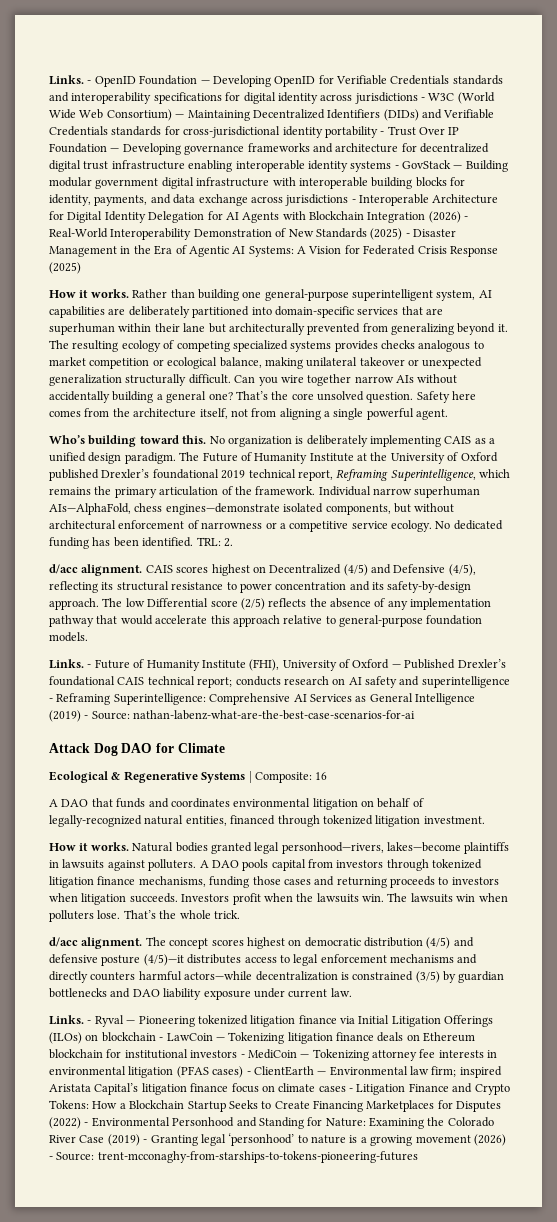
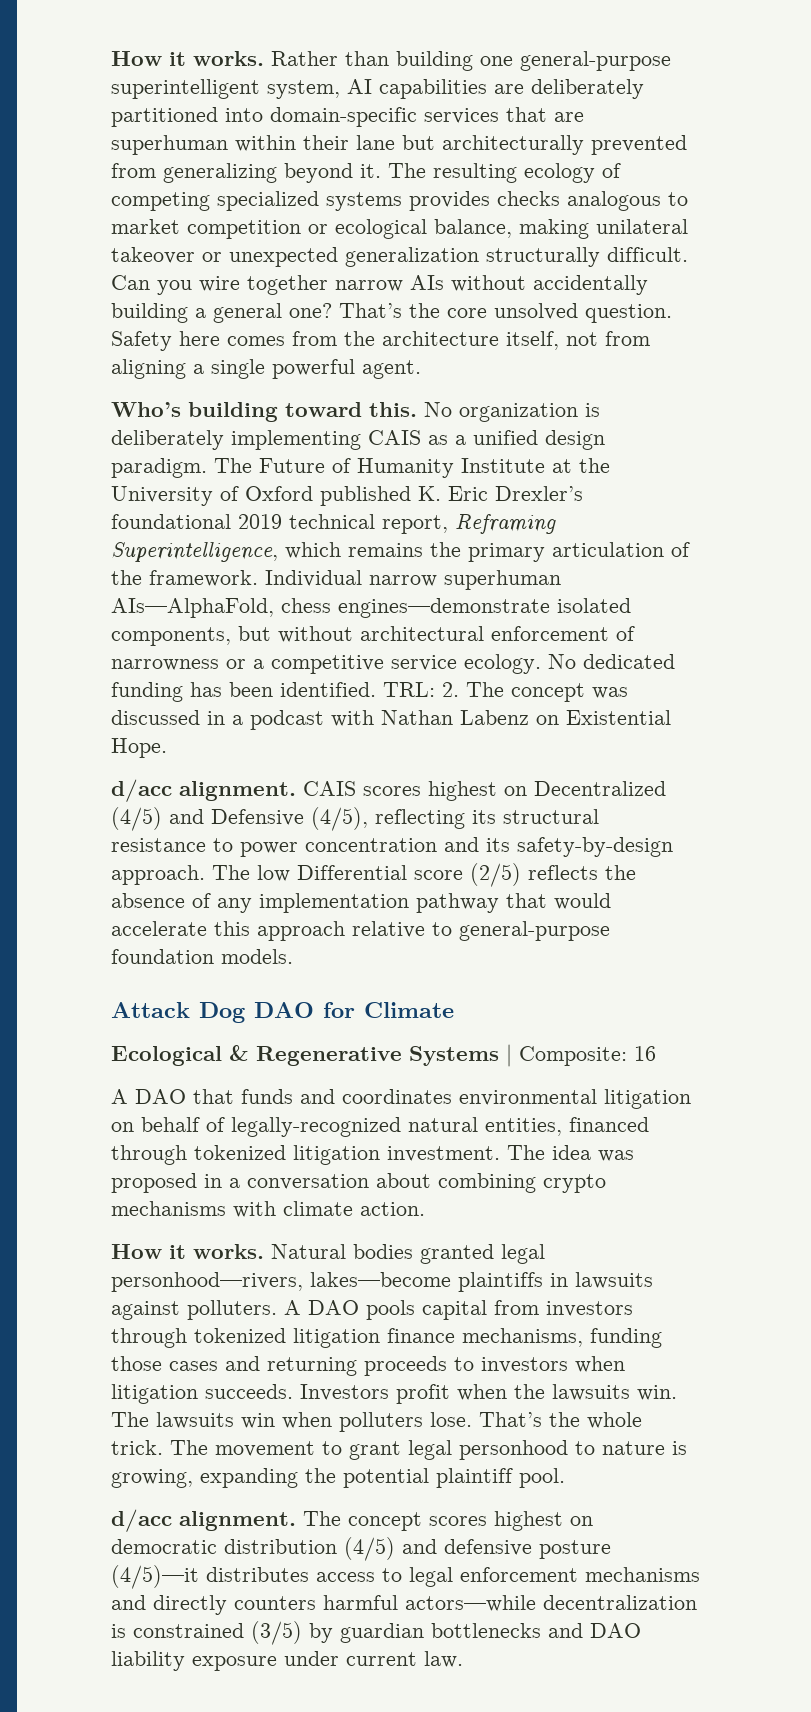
- Links. - OpenID Foundation — Developing OpenID for Verifiable Credentials standards and interoperability specifications for digital identity across jurisdictions - W3C (World Wide Web Consortium) — Maintaining Decentralized Identifiers (DIDs) and Verifiable Credentials standards for cross-jurisdictional identity portability - Trust Over IP Foundation — Developing governance frameworks and architecture for decentralized digital trust infrastructure enabling interoperable identity systems - GovStack — Building modular government digital infrastructure with interoperable building blocks for identity, payments, and data exchange across jurisdictions - Interoperable Architecture for Digital Identity Delegation for AI Agents with Blockchain Integration (2026) - Real-World Interoperability Demonstration of New Standards (2025) - Disaster Management in the Era of Agentic AI Systems: A Vision for Federated Crisis Response (2025)
- The Future of Humanity Institute at the University of Oxford published Drexler’s foundational 2019 technical report, Reframing Superintelligence, which remains the primary articulation of the framework.
+ The Future of Humanity Institute at the University of Oxford published K. Eric Drexler’s foundational 2019 technical report, Reframing Superintelligence, which remains the primary articulation of the framework.
- TRL: 2.
+ TRL: 2. The concept was discussed in a podcast with Nathan Labenz on Existential Hope.
- Links. - Future of Humanity Institute (FHI), University of Oxford — Published Drexler’s foundational CAIS technical report; conducts research on AI safety and superintelligence - Reframing Superintelligence: Comprehensive AI Services as General Intelligence (2019) - Source: nathan-labenz-what-are-the-best-case-scenarios-for-ai
+ The idea was proposed in a conversation about combining crypto mechanisms with climate action.
+ The movement to grant legal personhood to nature is growing, expanding the potential plaintiff pool.
- Links. - Ryval — Pioneering tokenized litigation finance via Initial Litigation Offerings (ILOs) on blockchain - LawCoin — Tokenizing litigation finance deals on Ethereum blockchain for institutional investors - MediCoin — Tokenizing attorney fee interests in environmental litigation (PFAS cases) - ClientEarth — Environmental law firm; inspired Aristata Capital’s litigation finance focus on climate cases - Litigation Finance and Crypto Tokens: How a Blockchain Startup Seeks to Create Financing Marketplaces for Disputes (2022) - Environmental Personhood and Standing for Nature: Examining the Colorado River Case (2019) - Granting legal ‘personhood’ to nature is a growing movement (2026) - Source: trent-mcconaghy-from-starships-to-tokens-pioneering-futures

